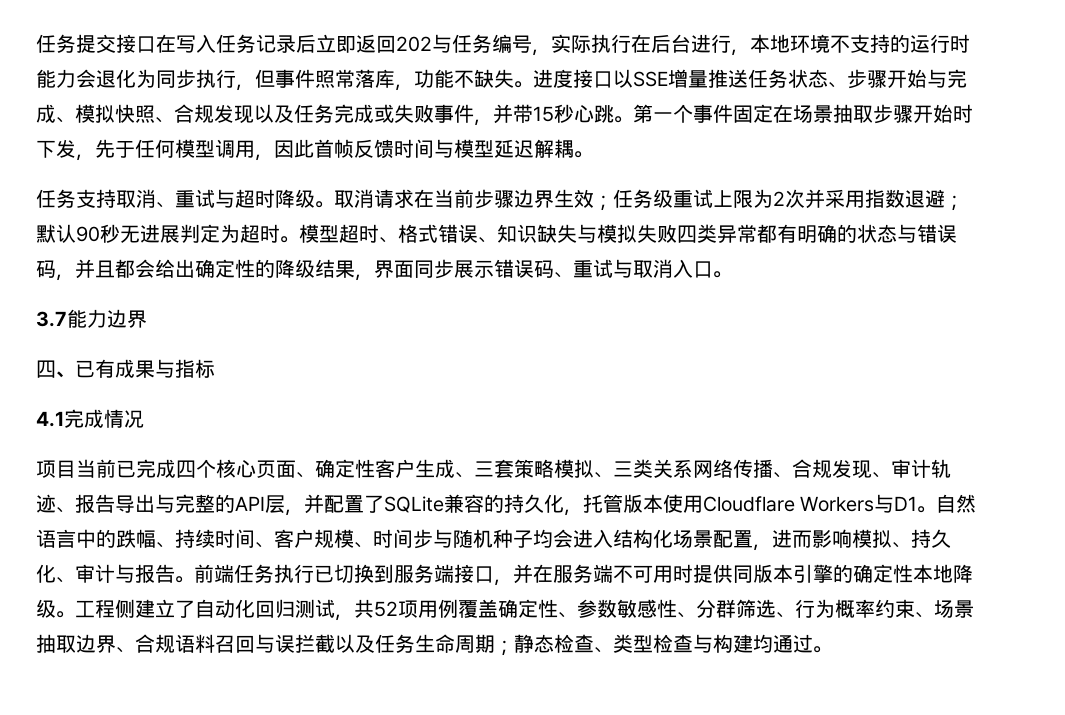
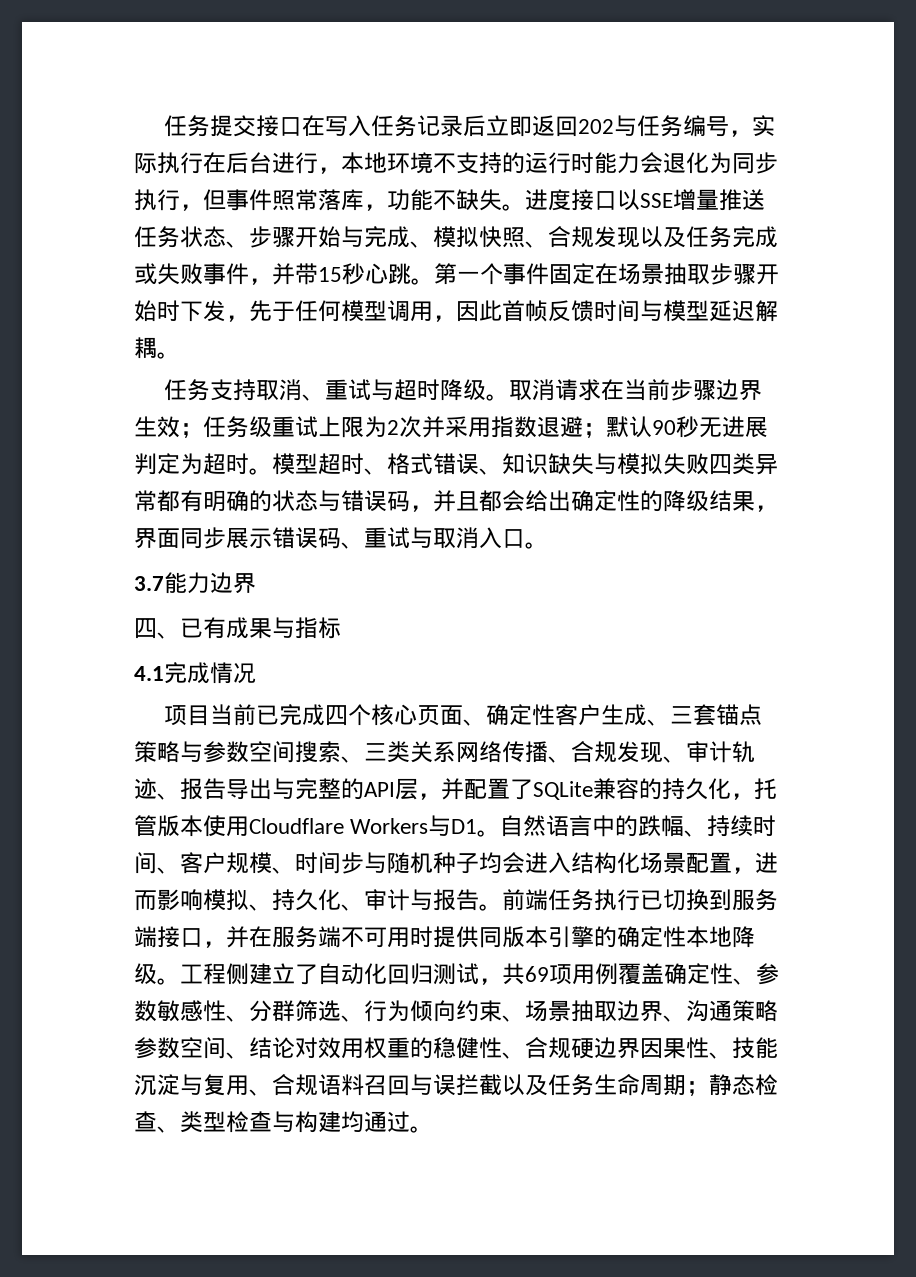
- 项目当前已完成四个核心页面、确定性客户生成、三套策略模拟、三类关系网络传播、合规发现、审计轨迹、报告导出与完整的API层，并配置了SQLite兼容的持久化，托管版本使用Cloudflare Workers与D1。
+ 项目当前已完成四个核心页面、确定性客户生成、三套锚点策略与参数空间搜索、三类关系网络传播、合规发现、审计轨迹、报告导出与完整的API层，并配置了SQLite兼容的持久化，托管版本使用Cloudflare Workers与D1。
- 工程侧建立了自动化回归测试，共52项用例覆盖确定性、参数敏感性、分群筛选、行为概率约束、场景抽取边界、合规语料召回与误拦截以及任务生命周期；静态检查、类型检查与构建均通过。
+ 工程侧建立了自动化回归测试，共69项用例覆盖确定性、参数敏感性、分群筛选、行为倾向约束、场景抽取边界、沟通策略参数空间、结论对效用权重的稳健性、合规硬边界因果性、技能沉淀与复用、合规语料召回与误拦截以及任务生命周期；静态检查、类型检查与构建均通过。

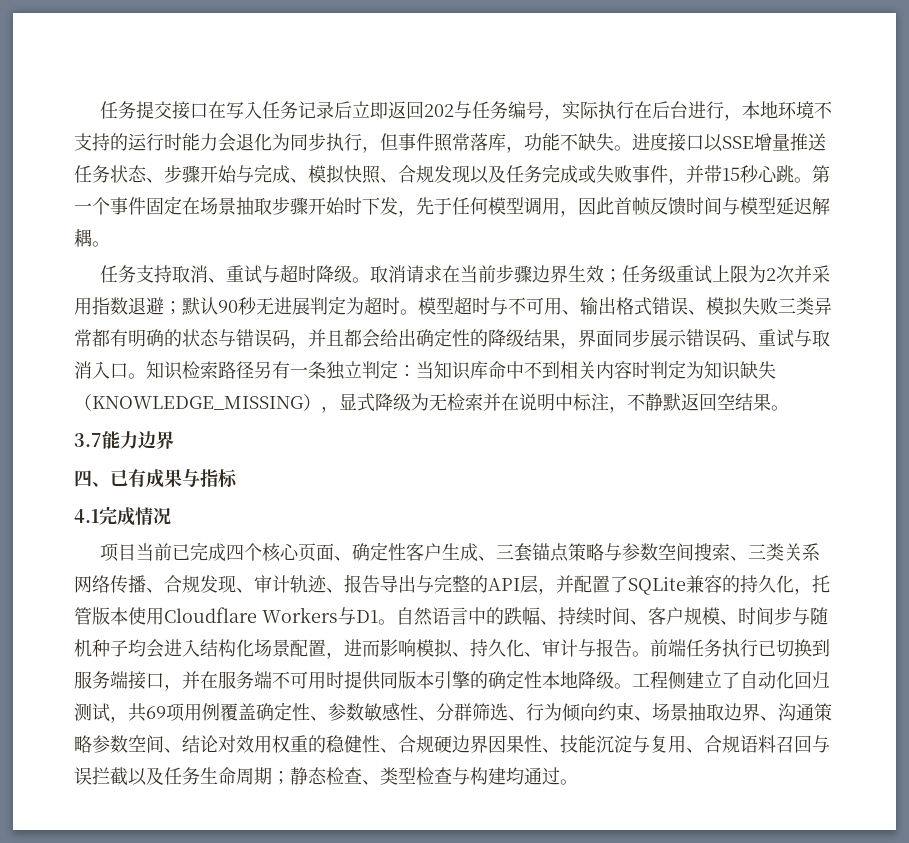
- 模型超时、格式错误、知识缺失与模拟失败四类异常都有明确的状态与错误码，并且都会给出确定性的降级结果，界面同步展示错误码、重试与取消入口。
+ 模型超时与不可用、输出格式错误、模拟失败三类异常都有明确的状态与错误码，并且都会给出确定性的降级结果，界面同步展示错误码、重试与取消入口。知识检索路径另有一条独立判定：当知识库命中不到相关内容时判定为知识缺失（KNOWLEDGE_MISSING），显式降级为无检索并在说明中标注，不静默返回空结果。

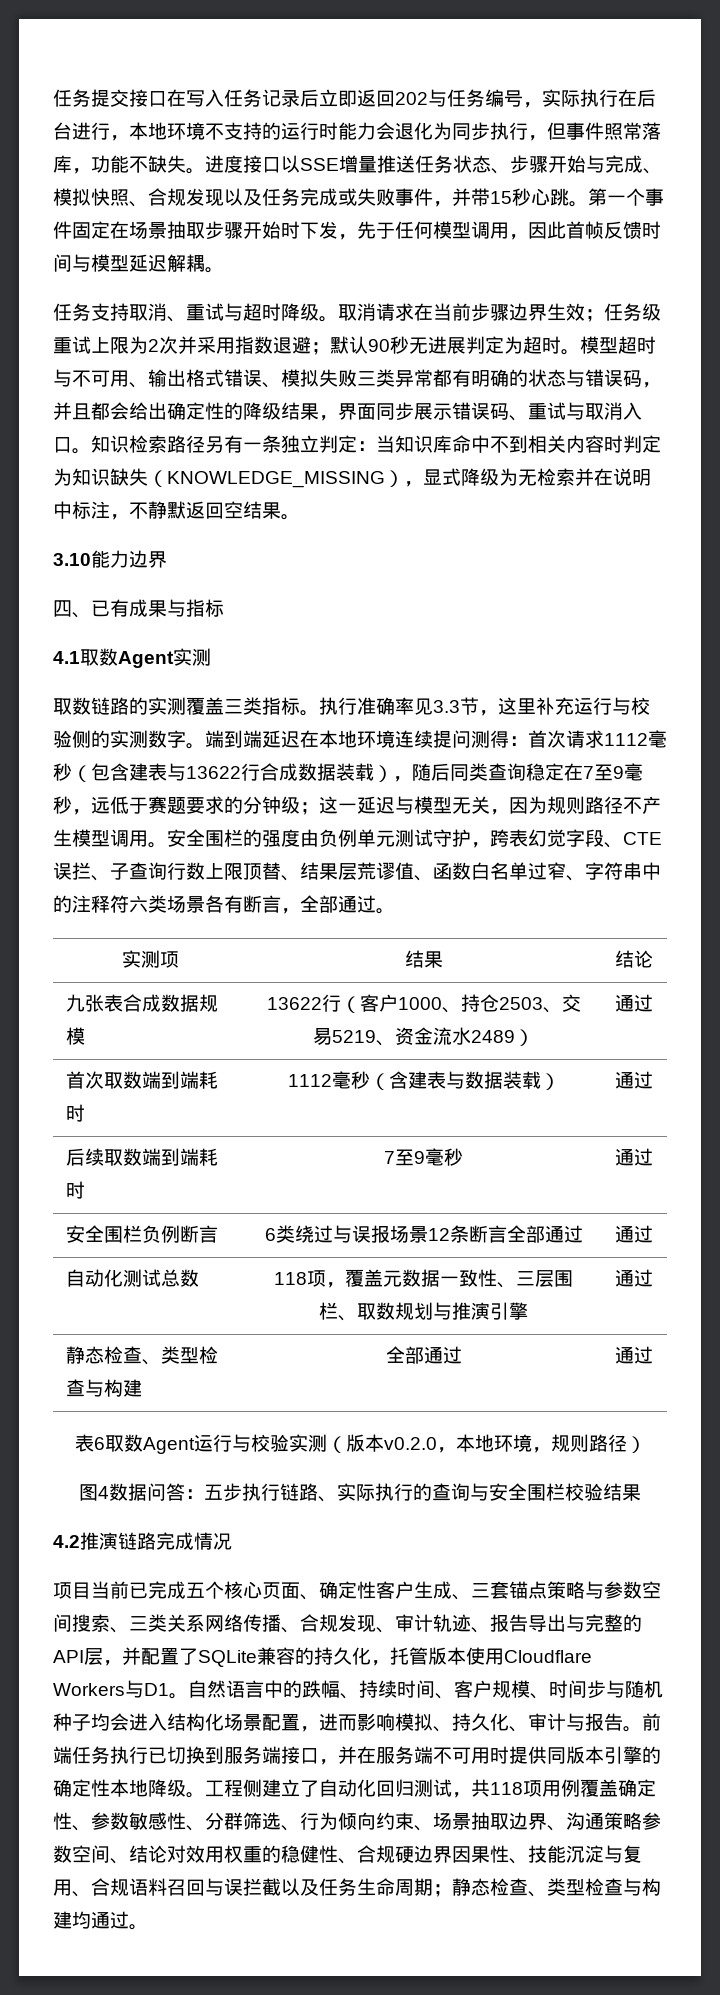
- 3.7能力边界
+ 3.10能力边界
- 4.1完成情况
+ 4.1取数Agent实测
+ 取数链路的实测覆盖三类指标。执行准确率见3.3节，这里补充运行与校验侧的实测数字。端到端延迟在本地环境连续提问测得：首次请求1112毫秒（包含建表与13622行合成数据装载），随后同类查询稳定在7至9毫秒，远低于赛题要求的分钟级；这一延迟与模型无关，因为规则路径不产生模型调用。安全围栏的强度由负例单元测试守护，跨表幻觉字段、CTE误拦、子查询行数上限顶替、结果层荒谬值、函数白名单过窄、字符串中的注释符六类场景各有断言，全部通过。
+ 实测项 | 结果 | 结论
+ 九张表合成数据规模 | 13622行（客户1000、持仓2503、交易5219、资金流水2489） | 通过
+ 首次取数端到端耗时 | 1112毫秒（含建表与数据装载） | 通过
+ 后续取数端到端耗时 | 7至9毫秒 | 通过
+ 安全围栏负例断言 | 6类绕过与误报场景12条断言全部通过 | 通过
+ 自动化测试总数 | 118项，覆盖元数据一致性、三层围栏、取数规划与推演引擎 | 通过
+ 静态检查、类型检查与构建 | 全部通过 | 通过
+ 表6取数Agent运行与校验实测（版本v0.2.0，本地环境，规则路径）
+ 图4数据问答：五步执行链路、实际执行的查询与安全围栏校验结果
+ 4.2推演链路完成情况
- 项目当前已完成四个核心页面、确定性客户生成、三套锚点策略与参数空间搜索、三类关系网络传播、合规发现、审计轨迹、报告导出与完整的API层，并配置了SQLite兼容的持久化，托管版本使用Cloudflare Workers与D1。
+ 项目当前已完成五个核心页面、确定性客户生成、三套锚点策略与参数空间搜索、三类关系网络传播、合规发现、审计轨迹、报告导出与完整的API层，并配置了SQLite兼容的持久化，托管版本使用Cloudflare Workers与D1。
- 工程侧建立了自动化回归测试，共69项用例覆盖确定性、参数敏感性、分群筛选、行为倾向约束、场景抽取边界、沟通策略参数空间、结论对效用权重的稳健性、合规硬边界因果性、技能沉淀与复用、合规语料召回与误拦截以及任务生命周期；
+ 工程侧建立了自动化回归测试，共118项用例覆盖确定性、参数敏感性、分群筛选、行为倾向约束、场景抽取边界、沟通策略参数空间、结论对效用权重的稳健性、合规硬边界因果性、技能沉淀与复用、合规语料召回与误拦截以及任务生命周期；

